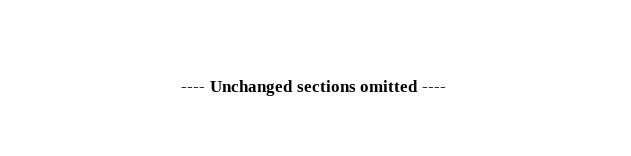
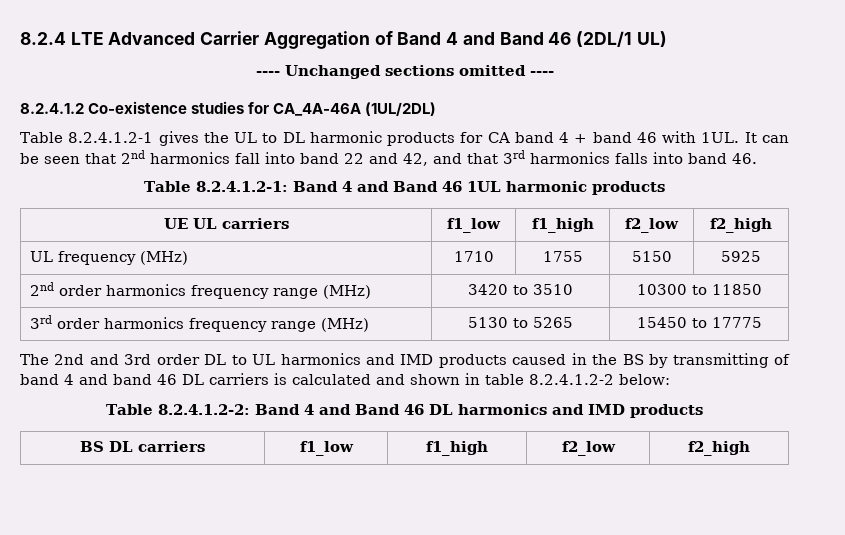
+ 8.2.4 LTE Advanced Carrier Aggregation of Band 4 and Band 46 (2DL/1 UL)
+ 8.2.4.1.2 Co-existence studies for CA_4A-46A (1UL/2DL)
+ Table 8.2.4.1.2-1 gives the UL to DL harmonic products for CA band 4 + band 46 with 1UL. It can be seen that 2nd harmonics fall into band 22 and 42, and that 3rd harmonics falls into band 46.
+ Table 8.2.4.1.2-1: Band 4 and Band 46 1UL harmonic products
+ UE UL carriers | f1_low | f1_high | f2_low | f2_high
+ UL frequency (MHz) | 1710 | 1755 | 5150 | 5925
+ 2nd order harmonics frequency range (MHz) | 3420 to 3510 | 10300 to 11850
+ 3rd order harmonics frequency range (MHz) | 5130 to 5265 | 15450 to 17775
+ The 2nd and 3rd order DL to UL harmonics and IMD products caused in the BS by transmitting of band 4 and band 46 DL carriers is calculated and shown in table 8.2.4.1.2-2 below:
+ Table 8.2.4.1.2-2: Band 4 and Band 46 DL harmonics and IMD products
+ BS DL carriers | f1_low | f1_high | f2_low | f2_high

